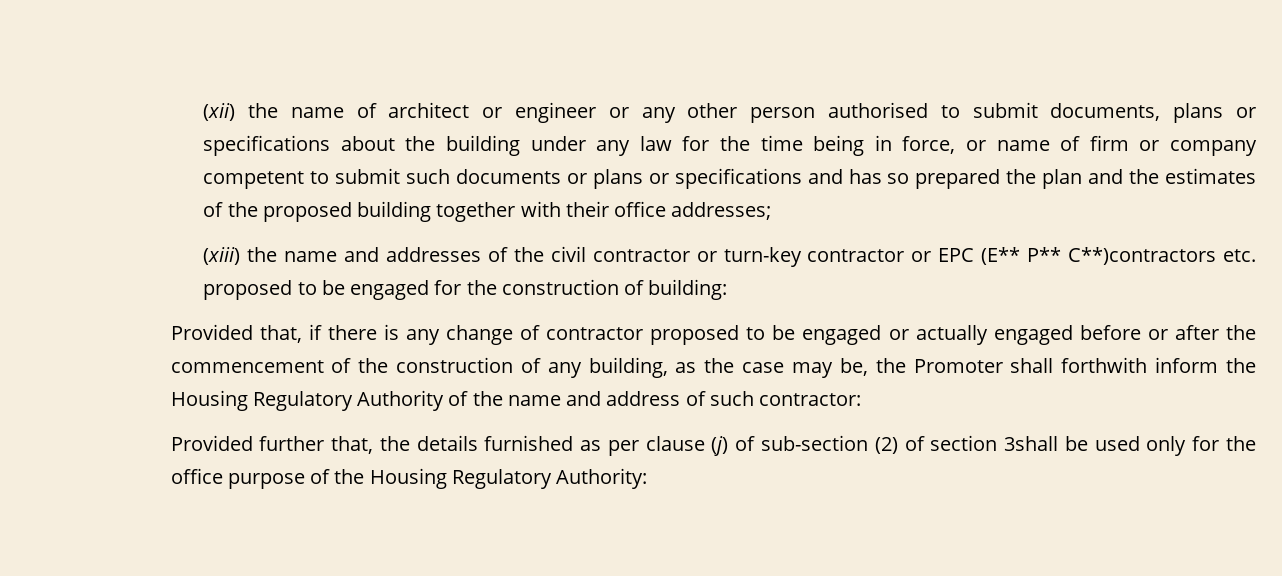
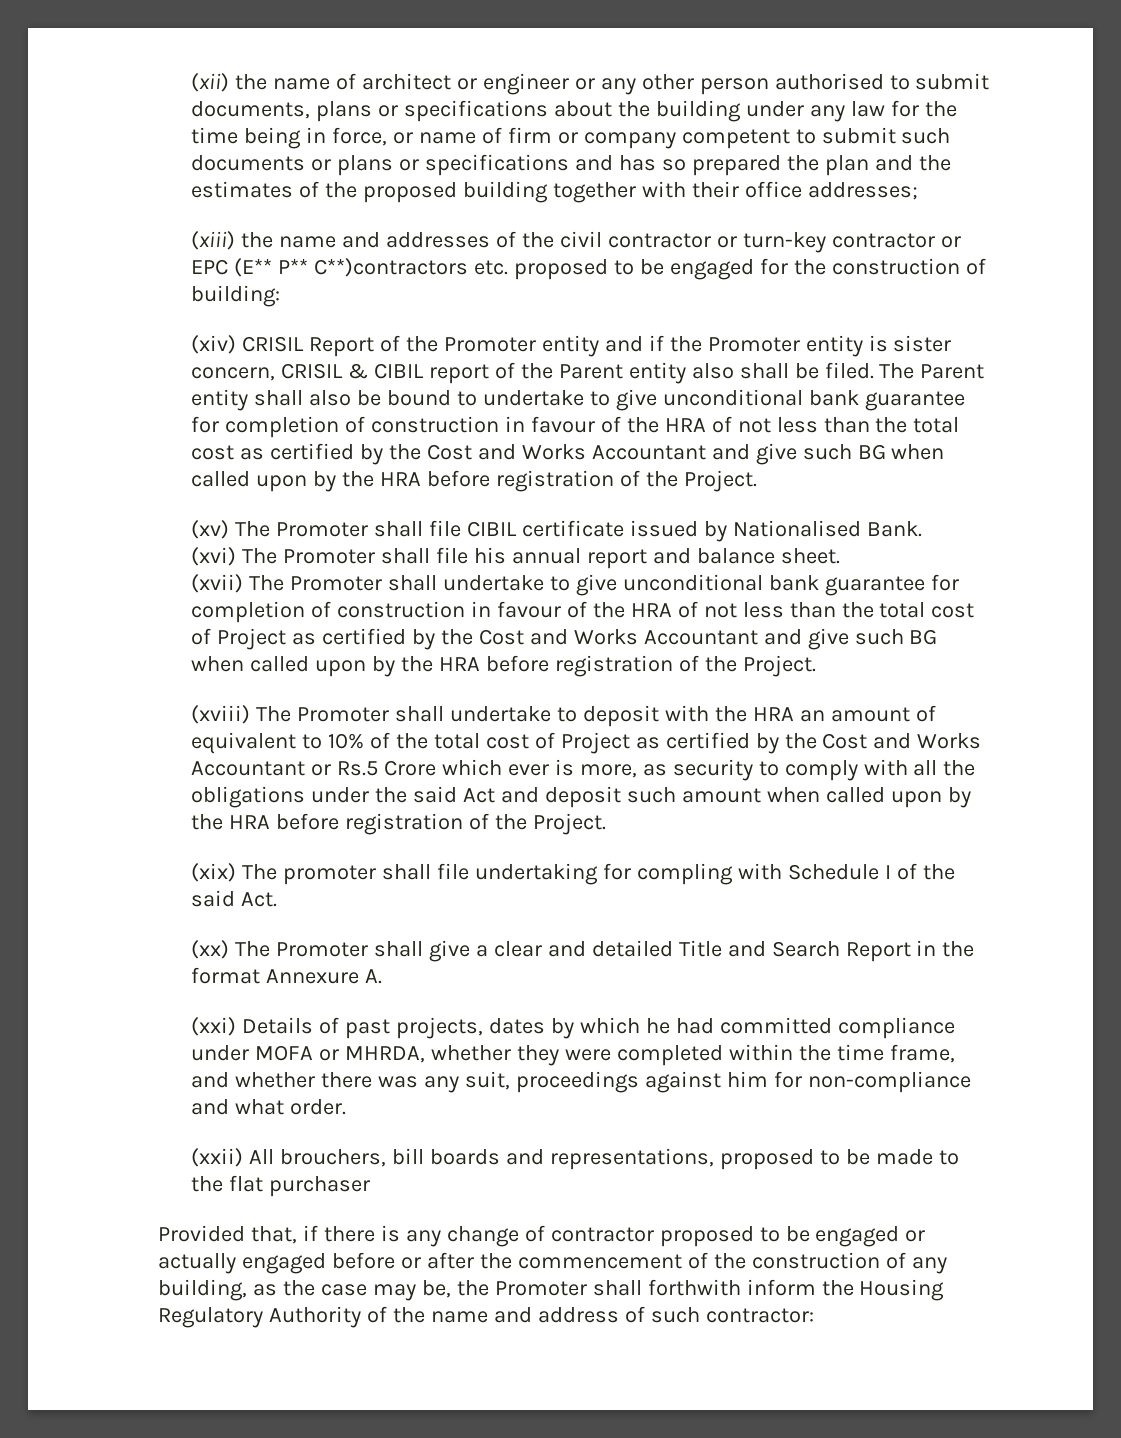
+ (xiv) CRISIL Report of the Promoter entity and if the Promoter entity is sister concern, CRISIL & CIBIL report of the Parent entity also shall be filed. The Parent entity shall also be bound to undertake to give unconditional bank guarantee for completion of construction in favour of the HRA of not less than the total cost as certified by the Cost and Works Accountant and give such BG when called upon by the HRA before registration of the Project.
+ (xv) The Promoter shall file CIBIL certificate issued by Nationalised Bank.
+ (xvi) The Promoter shall file his annual report and balance sheet.
+ (xvii) The Promoter shall undertake to give unconditional bank guarantee for completion of construction in favour of the HRA of not less than the total cost of Project as certified by the Cost and Works Accountant and give such BG when called upon by the HRA before registration of the Project.
+ (xviii) The Promoter shall undertake to deposit with the HRA an amount of equivalent to 10% of the total cost of Project as certified by the Cost and Works Accountant or Rs.5 Crore which ever is more, as security to comply with all the obligations under the said Act and deposit such amount when called upon by the HRA before registration of the Project.
+ (xix) The promoter shall file undertaking for compling with Schedule I of the said Act.
+ (xx) The Promoter shall give a clear and detailed Title and Search Report in the format Annexure A.
+ (xxi) Details of past projects, dates by which he had committed compliance under MOFA or MHRDA, whether they were completed within the time frame, and whether there was any suit, proceedings against him for non-compliance and what order.
+ (xxii) All brouchers, bill boards and representations, proposed to be made to the flat purchaser
- Provided further that, the details furnished as per clause (j) of sub-section (2) of section 3shall be used only for the office purpose of the Housing Regulatory Authority:

